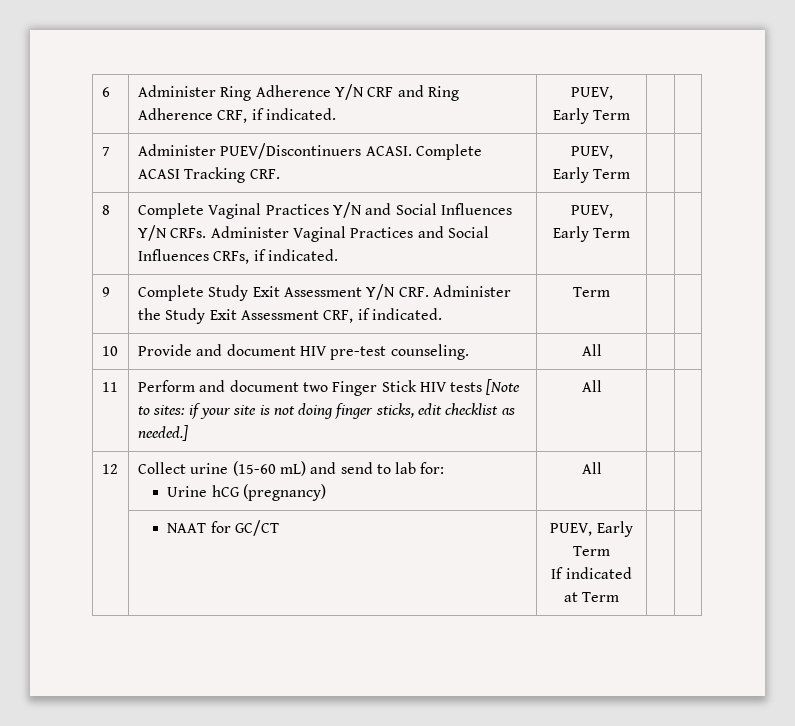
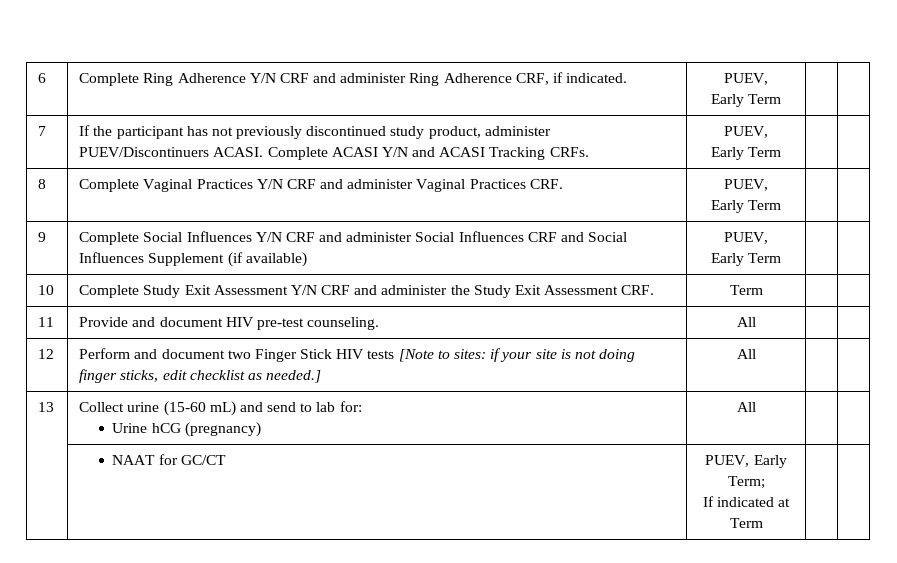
- 6 | Administer Ring Adherence Y/N CRF and Ring Adherence CRF, if indicated. | PUEV,
+ 6 | Complete Ring Adherence Y/N CRF and administer Ring Adherence CRF, if indicated. | PUEV,
- 7 | Administer PUEV/Discontinuers ACASI. Complete ACASI Tracking CRF. | PUEV,
+ 7 | If the participant has not previously discontinued study product, administer PUEV/Discontinuers ACASI. Complete ACASI Y/N and ACASI Tracking CRFs. | PUEV,
- 8 | Complete Vaginal Practices Y/N and Social Influences Y/N CRFs. Administer Vaginal Practices and Social Influences CRFs, if indicated. | PUEV,
+ 8 | Complete Vaginal Practices Y/N CRF and administer Vaginal Practices CRF. | PUEV,
  Early Term | |
- 9 | Complete Study Exit Assessment Y/N CRF. Administer the Study Exit Assessment CRF, if indicated. | Term | |
- 10 | Provide and document HIV pre-test counseling. | All | |
+ 9 | Complete Social Influences Y/N CRF and administer Social Influences CRF and Social Influences Supplement (if available) | PUEV,
+ Early Term | |
+ 10 | Complete Study Exit Assessment Y/N CRF and administer the Study Exit Assessment CRF. | Term | |
+ 11 | Provide and document HIV pre-test counseling. | All | |
- 11 | Perform and document two Finger Stick HIV tests [Note to sites: if your site is not doing finger sticks, edit checklist as needed.] | All | |
+ 12 | Perform and document two Finger Stick HIV tests [Note to sites: if your site is not doing finger sticks, edit checklist as needed.] | All | |
- 12 | Collect urine (15-60 mL) and send to lab for:
+ 13 | Collect urine (15-60 mL) and send to lab for:
- | NAAT for GC/CT | PUEV, Early Term
+ | NAAT for GC/CT | PUEV, Early Term;

